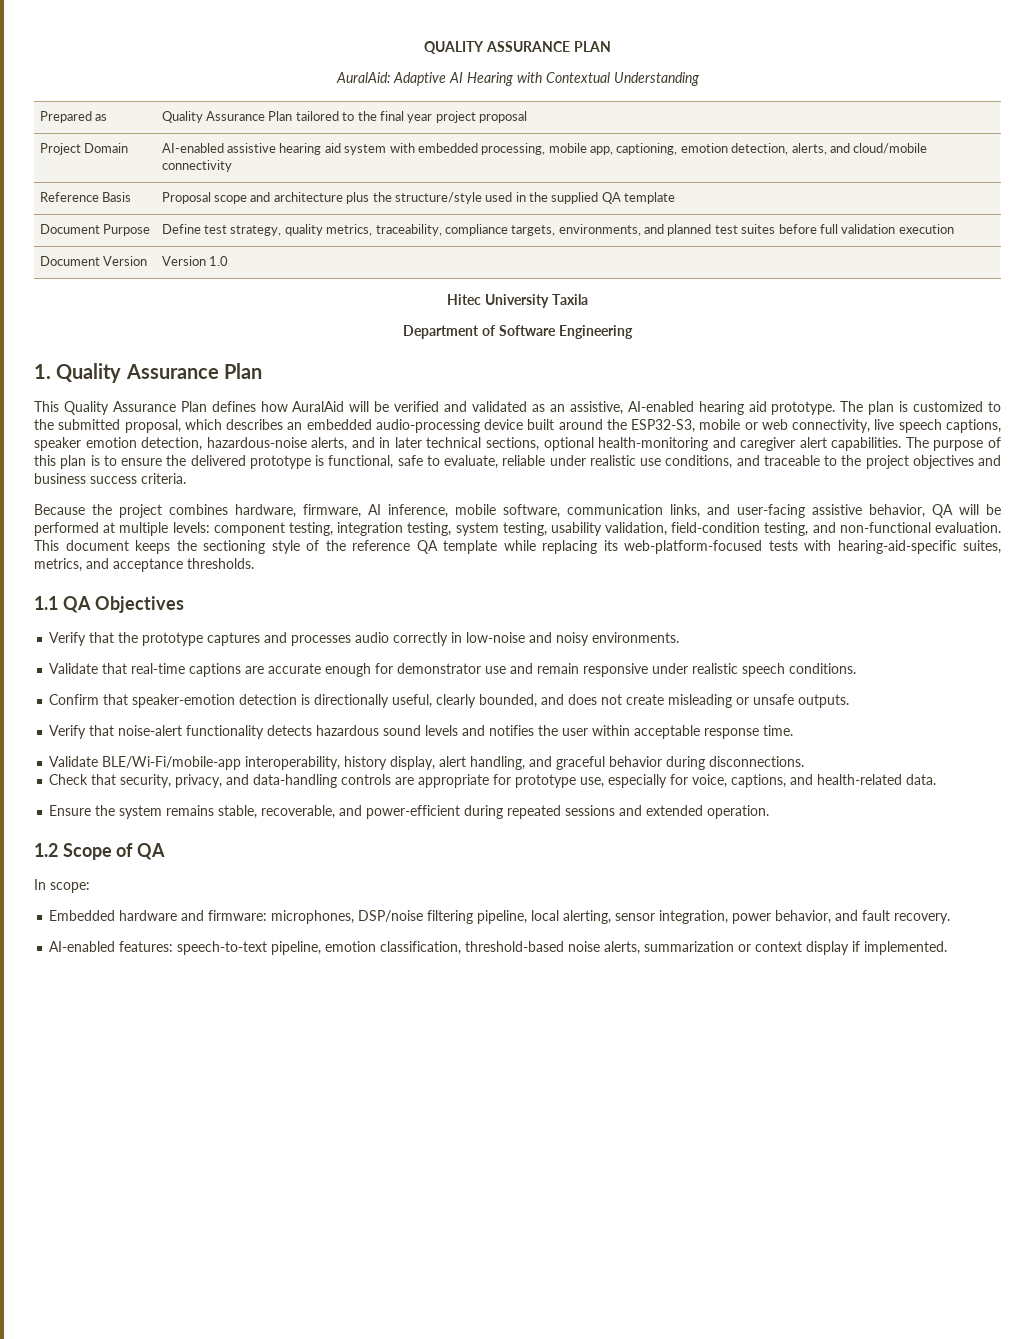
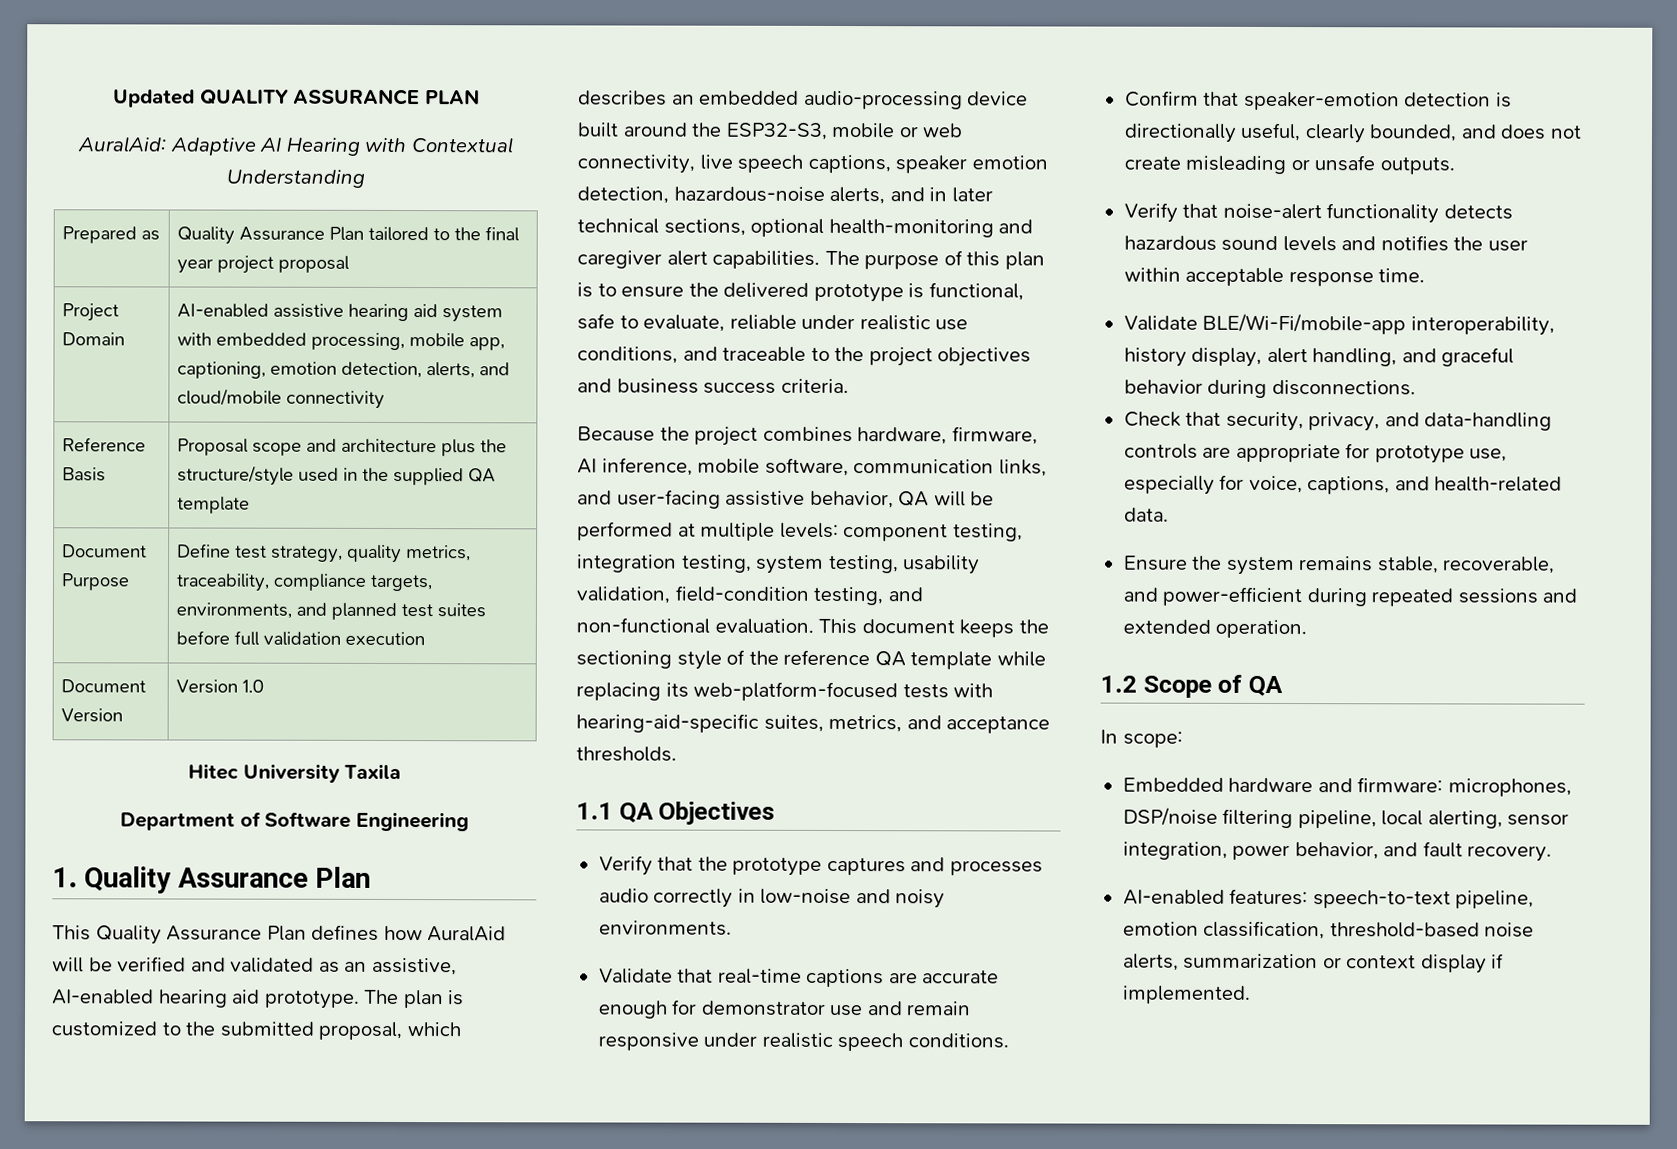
- QUALITY ASSURANCE PLAN
+ Updated QUALITY ASSURANCE PLAN

